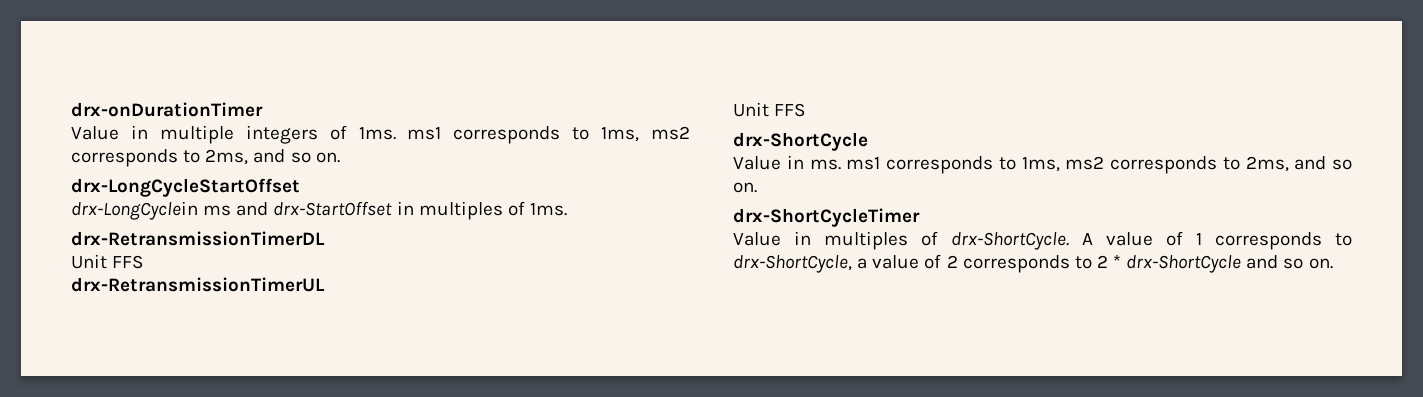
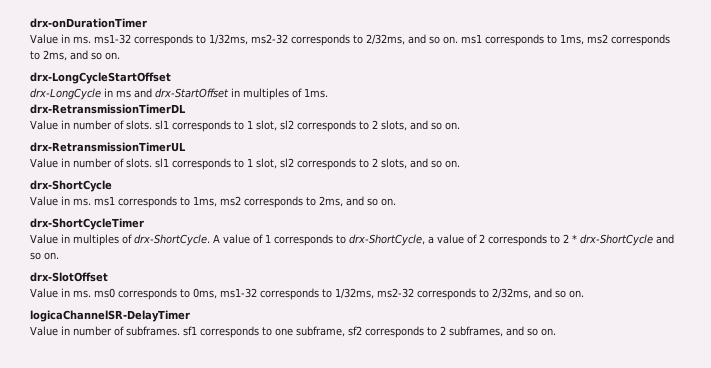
- Value in multiple integers of 1ms. ms1 corresponds to 1ms, ms2 corresponds to 2ms, and so on.
+ Value in ms. ms1-32 corresponds to 1/32ms, ms2-32 corresponds to 2/32ms, and so on. ms1 corresponds to 1ms, ms2 corresponds to 2ms, and so on.
- drx-LongCyclein ms and drx-StartOffset in multiples of 1ms.
+ drx-LongCycle in ms and drx-StartOffset in multiples of 1ms.
  drx-RetransmissionTimerDL
- Unit FFS
+ Value in number of slots. sl1 corresponds to 1 slot, sl2 corresponds to 2 slots, and so on.
  drx-RetransmissionTimerUL
- Unit FFS
+ Value in number of slots. sl1 corresponds to 1 slot, sl2 corresponds to 2 slots, and so on.
+ drx-SlotOffset
+ Value in ms. ms0 corresponds to 0ms, ms1-32 corresponds to 1/32ms, ms2-32 corresponds to 2/32ms, and so on.
+ logicaChannelSR-DelayTimer
+ Value in number of subframes. sf1 corresponds to one subframe, sf2 corresponds to 2 subframes, and so on.

